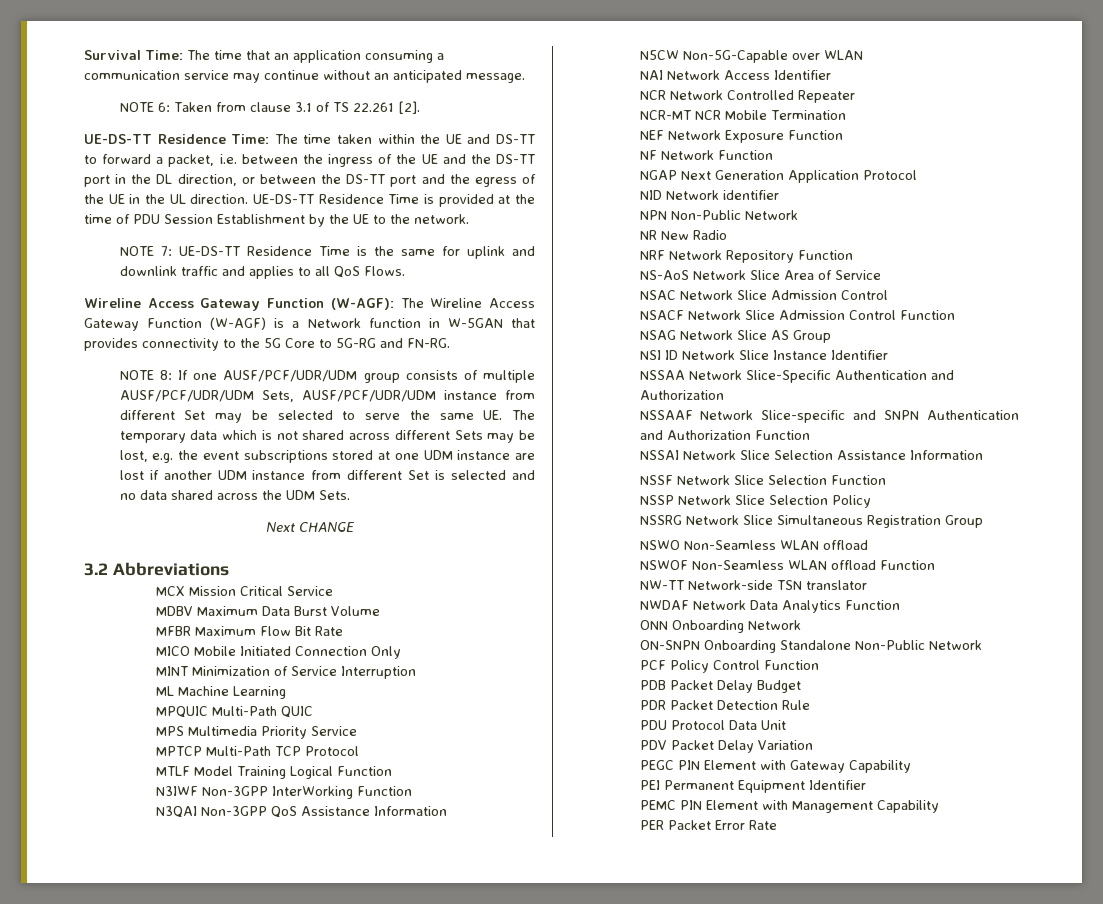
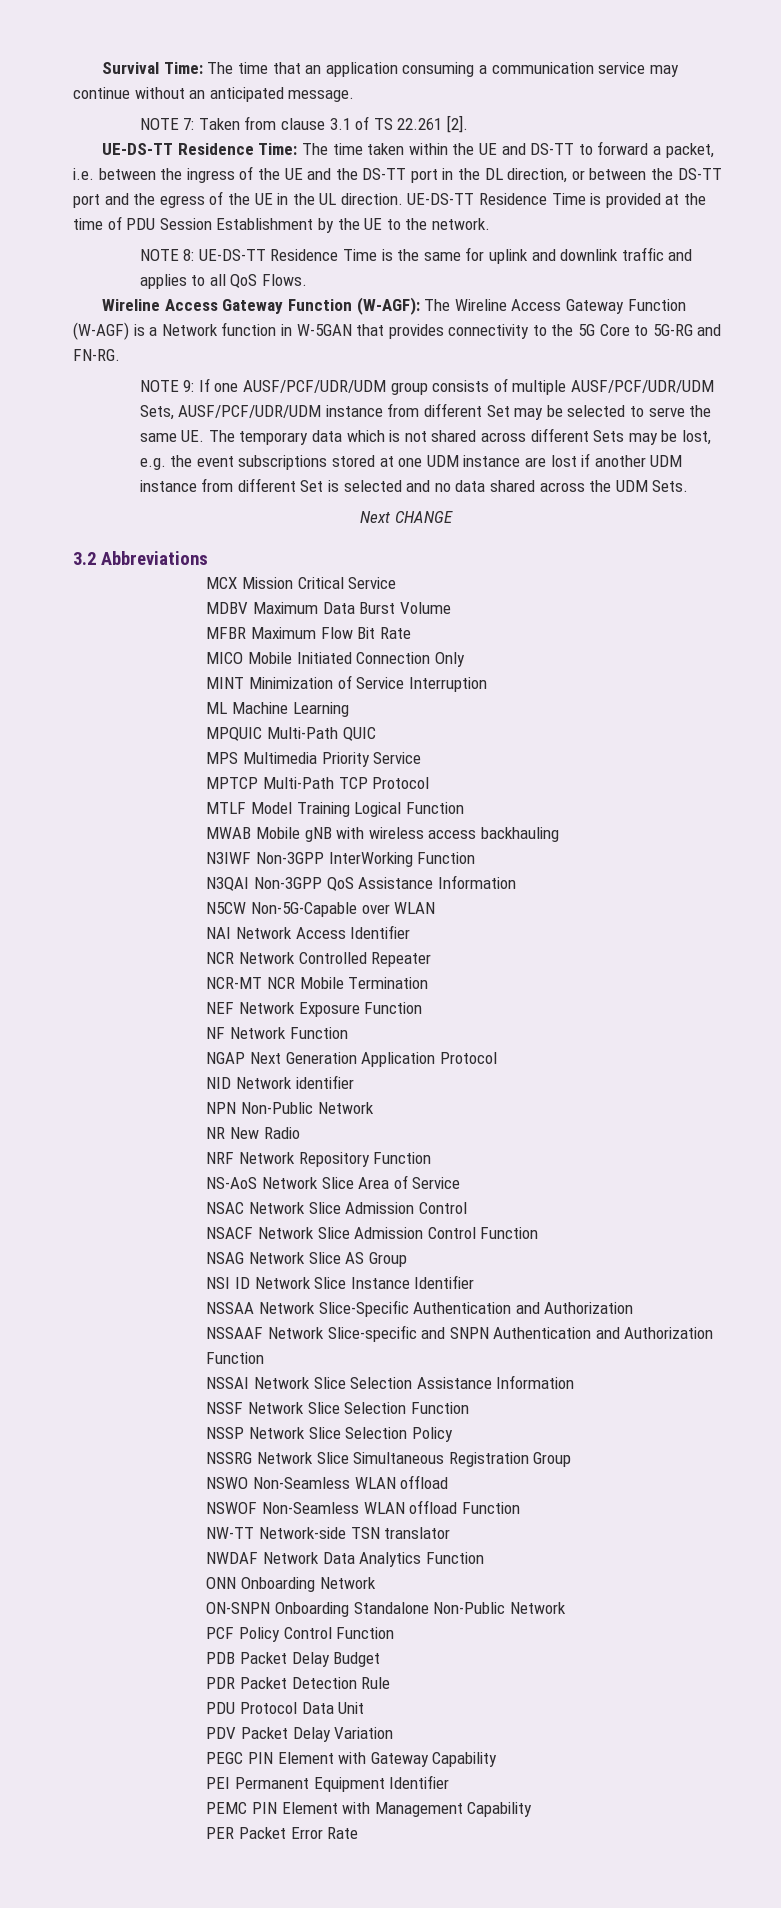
- NOTE 6: Taken from clause 3.1 of TS 22.261 [2].
+ NOTE 7: Taken from clause 3.1 of TS 22.261 [2].
- NOTE 7: UE-DS-TT Residence Time is the same for uplink and downlink traffic and applies to all QoS Flows.
+ NOTE 8: UE-DS-TT Residence Time is the same for uplink and downlink traffic and applies to all QoS Flows.
- NOTE 8:
+ NOTE 9:
+ MWAB Mobile gNB with wireless access backhauling

